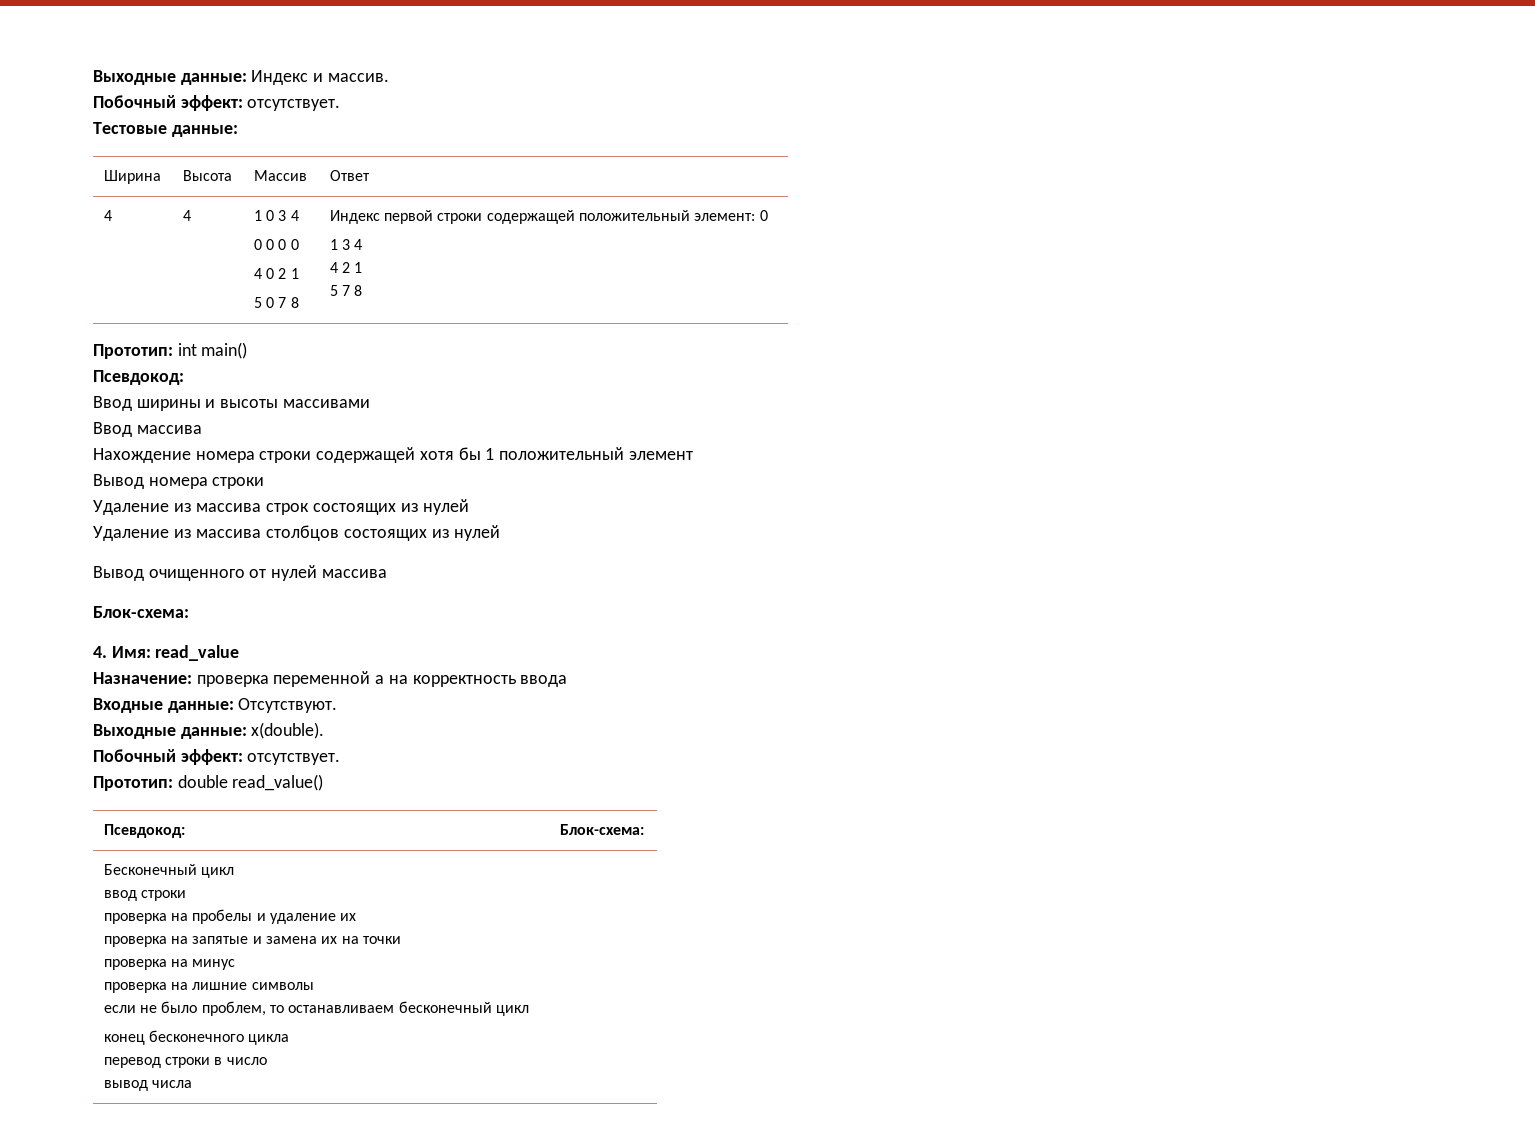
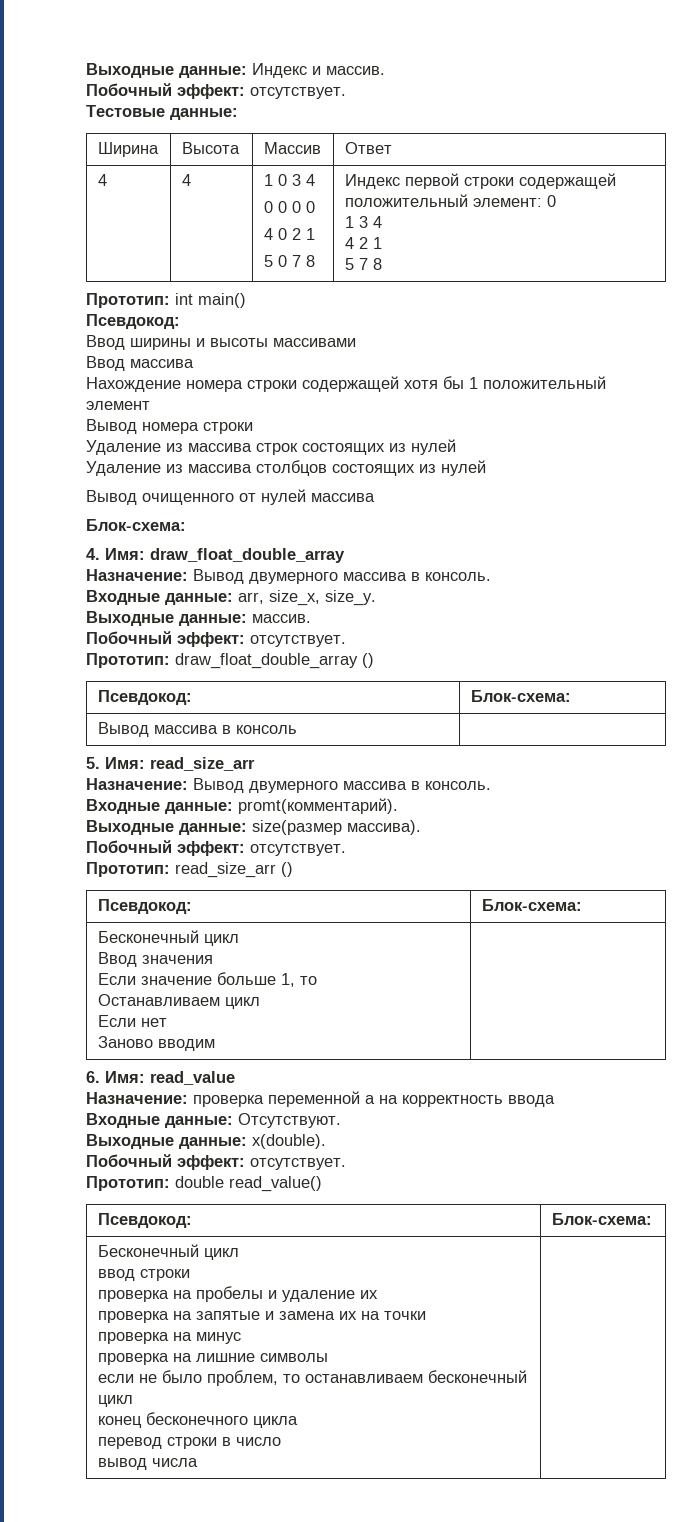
- 4. Имя: read_value
+ 4. Имя: draw_float_double_array
+ Назначение: Вывод двумерного массива в консоль.
+ Входные данные: arr, size_x, size_y.
+ Выходные данные: массив.
+ Побочный эффект: отсутствует.
+ Прототип: draw_float_double_array ()
+ Псевдокод: | Блок-схема:
+ Вывод массива в консоль |
+ 5. Имя: read_size_arr
+ Назначение: Вывод двумерного массива в консоль.
+ Входные данные: promt(комментарий).
+ Выходные данные: size(размер массива).
+ Побочный эффект: отсутствует.
+ Прототип: read_size_arr ()
+ Псевдокод: | Блок-схема:
+ Бесконечный цикл
+ Ввод значения
+ Если значение больше 1, то
+ Останавливаем цикл
+ Если нет
+ Заново вводим |
+ 6. Имя: read_value

